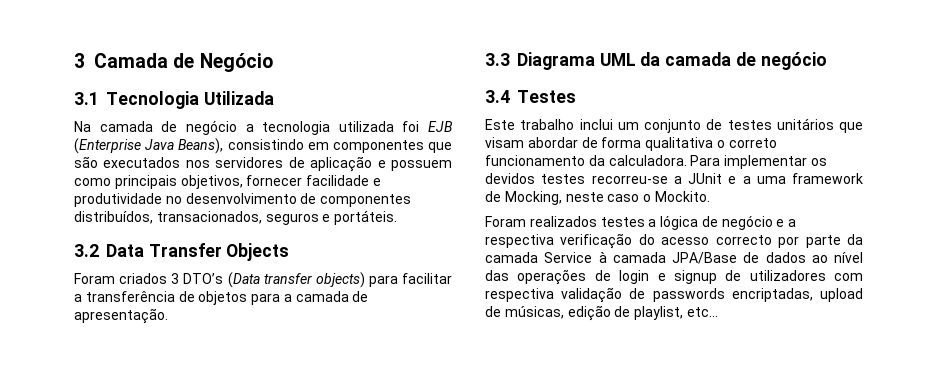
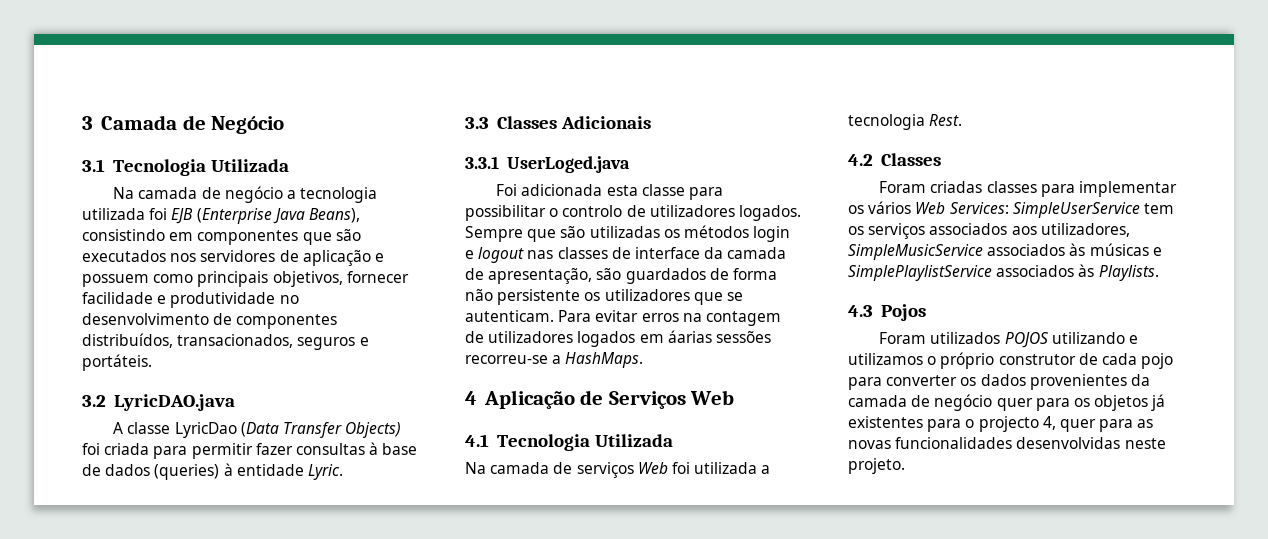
- 3.2 Data Transfer Objects
- Foram criados 3 DTO’s (Data transfer objects) para facilitar a transferência de objetos para a camada de apresentação.
- 3.3 Diagrama UML da camada de negócio
- 3.4 Testes
- Este trabalho inclui um conjunto de testes unitários que visam abordar de forma qualitativa o correto funcionamento da calculadora. Para implementar os devidos testes recorreu-se a JUnit e a uma framework de Mocking, neste caso o Mockito.
- Foram realizados testes a lógica de negócio e a respectiva verificação do acesso correcto por parte da camada Service à camada JPA/Base de dados ao nível das operações de login e signup de utilizadores com respectiva validação de passwords encriptadas, upload de músicas, edição de playlist, etc…
+ 3.2 LyricDAO.java
+ A classe LyricDao (Data Transfer Objects) foi criada para permitir fazer consultas à base de dados (queries) à entidade Lyric.
+ 3.3 Classes Adicionais
+ 3.3.1 UserLoged.java
+ Foi adicionada esta classe para possibilitar o controlo de utilizadores logados. Sempre que são utilizadas os métodos login e logout nas classes de interface da camada de apresentação, são guardados de forma não persistente os utilizadores que se autenticam. Para evitar erros na contagem de utilizadores logados em áarias sessões recorreu-se a HashMaps.
+ 4 Aplicação de Serviços Web
+ 4.1 Tecnologia Utilizada
+ Na camada de serviços Web foi utilizada a tecnologia Rest.
+ 4.2 Classes
+ Foram criadas classes para implementar os vários Web Services: SimpleUserService tem os serviços associados aos utilizadores, SimpleMusicService associados às músicas e SimplePlaylistService associados às Playlists.
+ 4.3 Pojos
+ Foram utilizados POJOS utilizando e utilizamos o próprio construtor de cada pojo para converter os dados provenientes da camada de negócio quer para os objetos já existentes para o projecto 4, quer para as novas funcionalidades desenvolvidas neste projeto.

